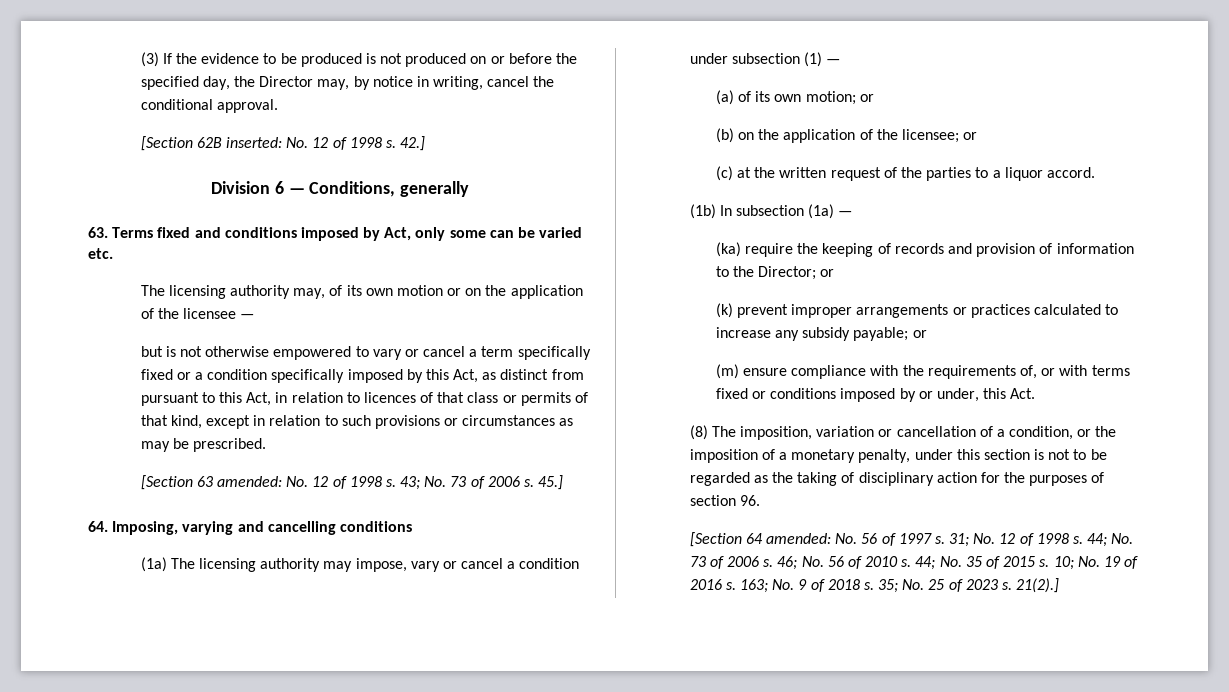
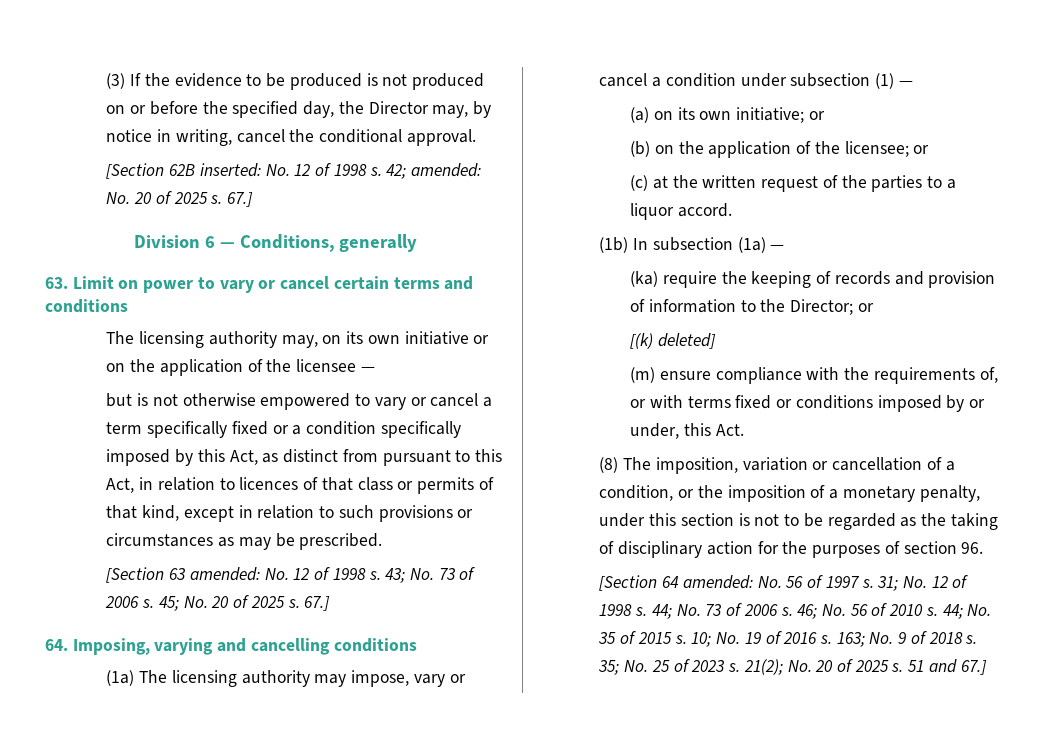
- 42.]
+ 42; amended: No. 20 of 2025 s. 67.]
- 63. Terms fixed and conditions imposed by Act, only some can be varied etc.
+ 63. Limit on power to vary or cancel certain terms and conditions
- The licensing authority may, of its own motion or on the application of the licensee —
+ The licensing authority may, on its own initiative or on the application of the licensee —
- 45.]
+ 45; No. 20 of 2025 s. 67.]
- (a) of its own motion; or
+ (a) on its own initiative; or
- (k) prevent improper arrangements or practices calculated to increase any subsidy payable; or
+ [(k) deleted]
- 21(2).]
+ 21(2); No. 20 of 2025 s. 51 and 67.]

